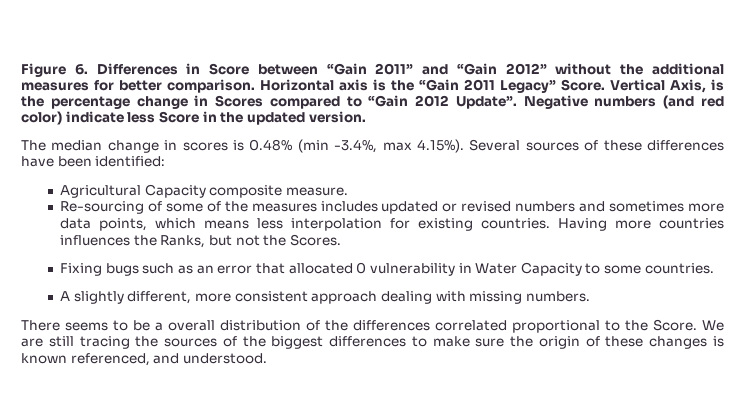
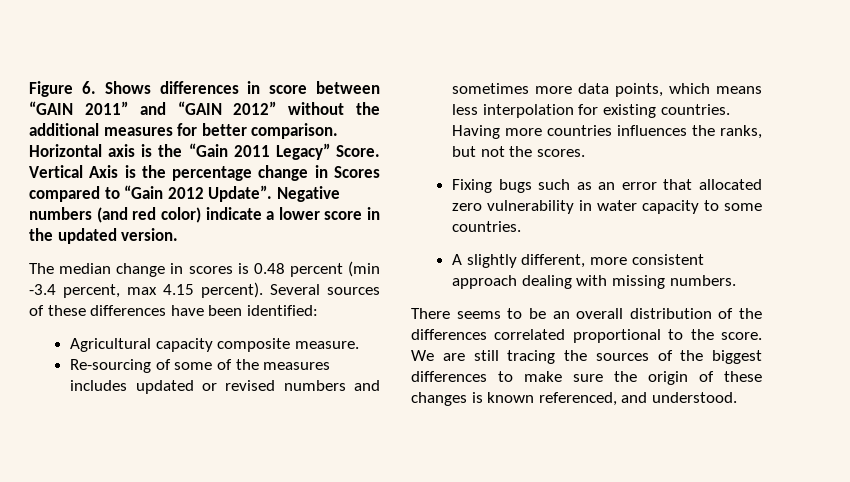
- Figure 6. Differences in Score between “Gain 2011” and “Gain 2012” without the additional measures for better comparison.
+ Figure 6. Shows differences in score between “GAIN 2011” and “GAIN 2012” without the additional measures for better comparison.
- Vertical Axis, is the percentage change in Scores compared to “Gain 2012 Update”.
+ Vertical Axis is the percentage change in Scores compared to “Gain 2012 Update”.
- Negative numbers (and red color) indicate less Score in the updated version.
+ Negative numbers (and red color) indicate a lower score in the updated version.
- The median change in scores is 0.48% (min -3.4%, max 4.15%). Several sources of these differences have been identified:
+ The median change in scores is 0.48 percent (min -3.4 percent, max 4.15 percent). Several sources of these differences have been identified:
- Agricultural Capacity composite measure.
+ Agricultural capacity composite measure.
- Having more countries influences the Ranks, but not the Scores.
+ Having more countries influences the ranks, but not the scores.
- Fixing bugs such as an error that allocated 0 vulnerability in Water Capacity to some countries.
+ Fixing bugs such as an error that allocated zero vulnerability in water capacity to some countries.
- There seems to be a overall distribution of the differences correlated proportional to the Score.
+ There seems to be an overall distribution of the differences correlated proportional to the score.

